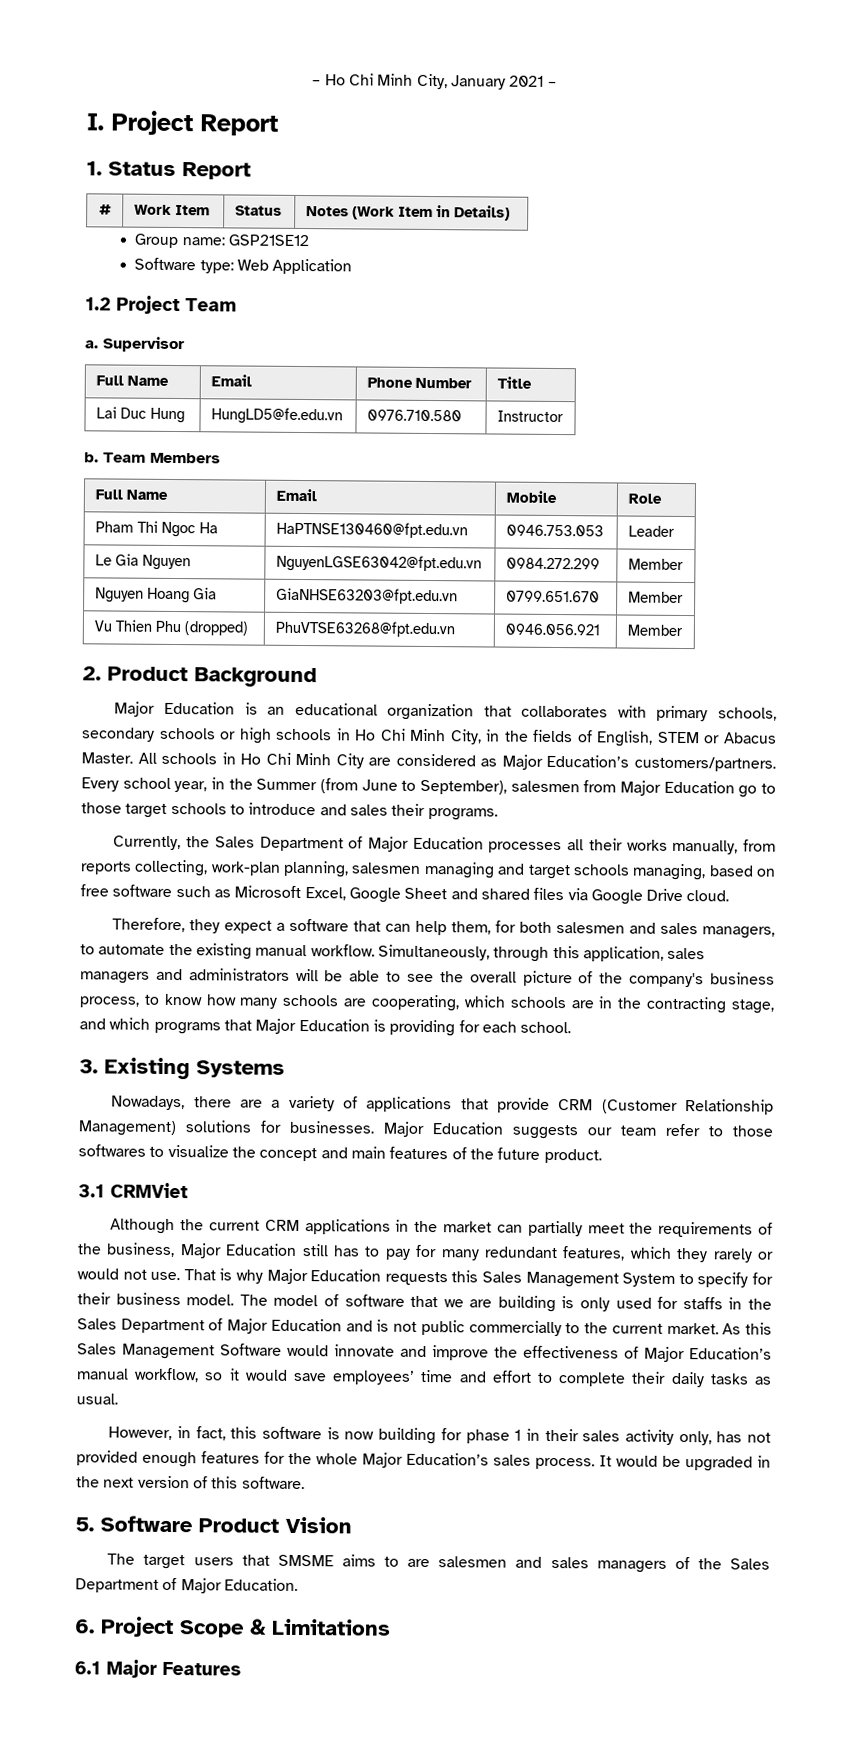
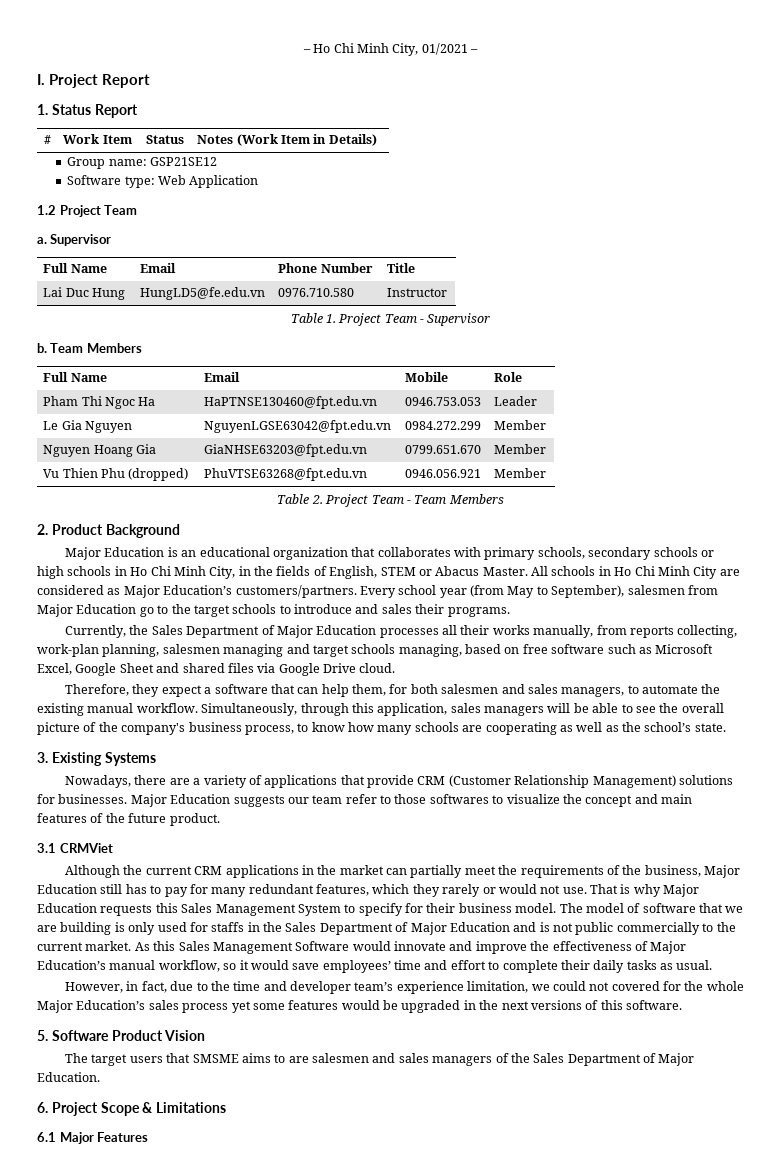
- – Ho Chi Minh City, January 2021 –
+ – Ho Chi Minh City, 01/2021 –
+ Table 1. Project Team - Supervisor
+ Table 2. Project Team - Team Members
- Every school year, in the Summer (from June to September), salesmen from Major Education go to those target schools to introduce and sales their programs.
+ Every school year (from May to September), salesmen from Major Education go to the target schools to introduce and sales their programs.
- Simultaneously, through this application, sales managers and administrators will be able to see the overall picture of the company's business process, to know how many schools are cooperating, which schools are in the contracting stage, and which programs that Major Education is providing for each school.
+ Simultaneously, through this application, sales managers will be able to see the overall picture of the company's business process, to know how many schools are cooperating as well as the school’s state.
- However, in fact, this software is now building for phase 1 in their sales activity only, has not provided enough features for the whole Major Education’s sales process. It would be upgraded in the next version of this software.
+ However, in fact, due to the time and developer team’s experience limitation, we could not covered for the whole Major Education’s sales process yet some features would be upgraded in the next versions of this software.

